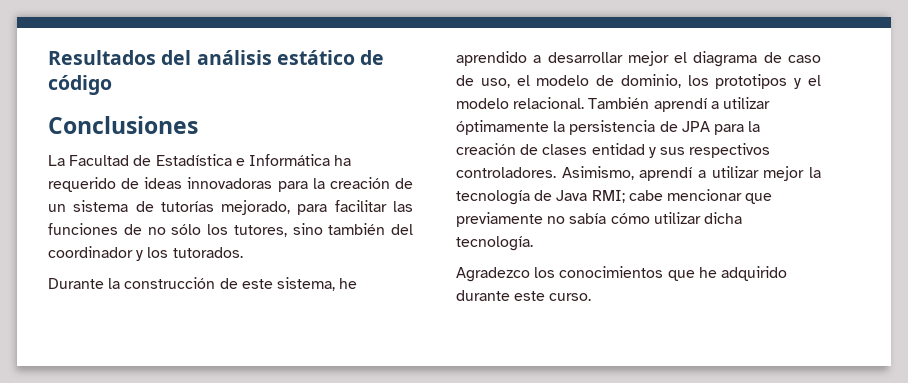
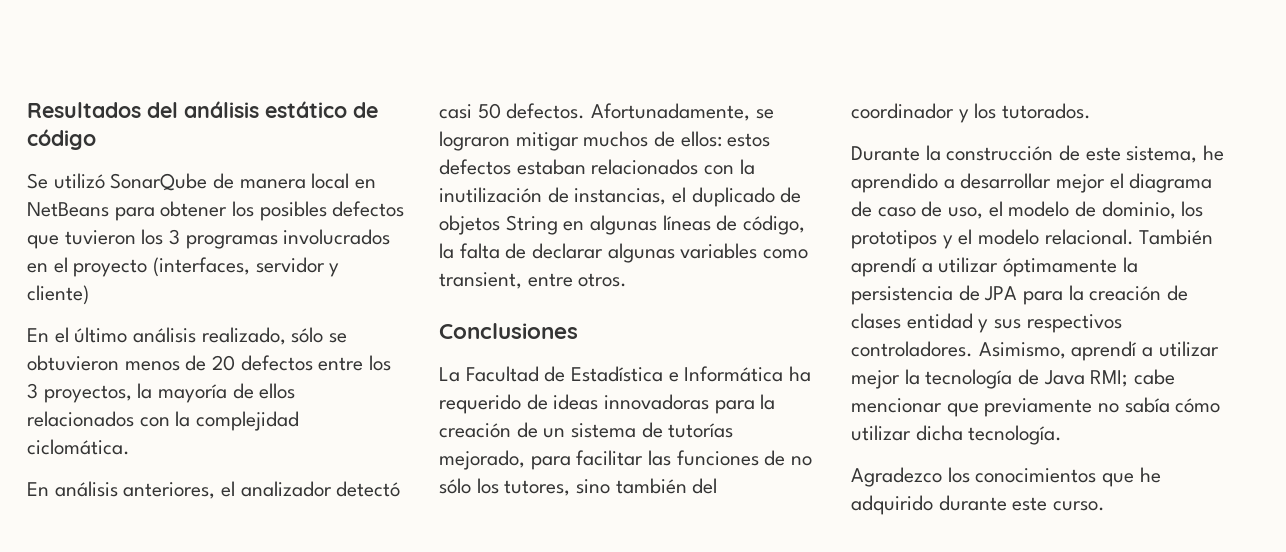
+ Se utilizó SonarQube de manera local en NetBeans para obtener los posibles defectos que tuvieron los 3 programas involucrados en el proyecto (interfaces, servidor y cliente)
+ En el último análisis realizado, sólo se obtuvieron menos de 20 defectos entre los 3 proyectos, la mayoría de ellos relacionados con la complejidad ciclomática.
+ En análisis anteriores, el analizador detectó casi 50 defectos. Afortunadamente, se lograron mitigar muchos de ellos: estos defectos estaban relacionados con la inutilización de instancias, el duplicado de objetos String en algunas líneas de código, la falta de declarar algunas variables como transient, entre otros.

